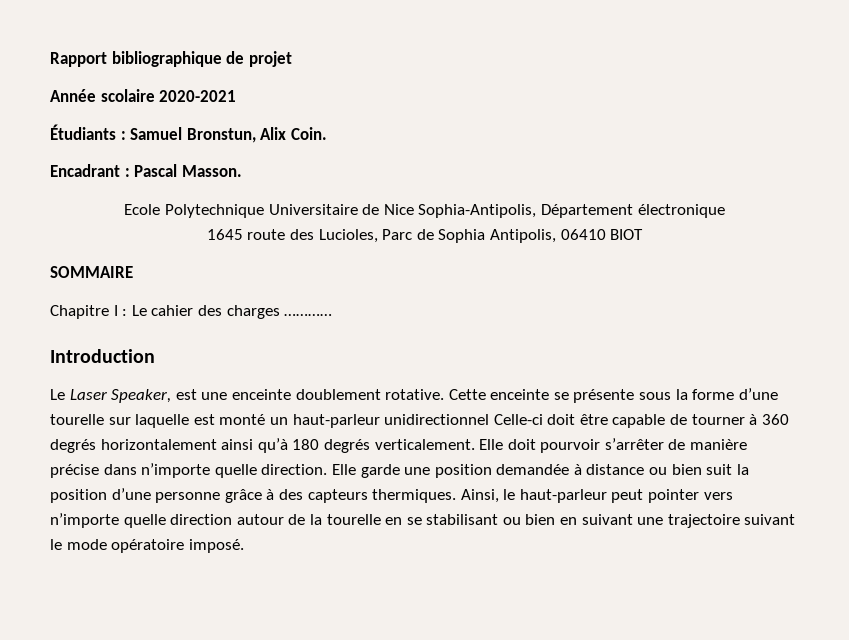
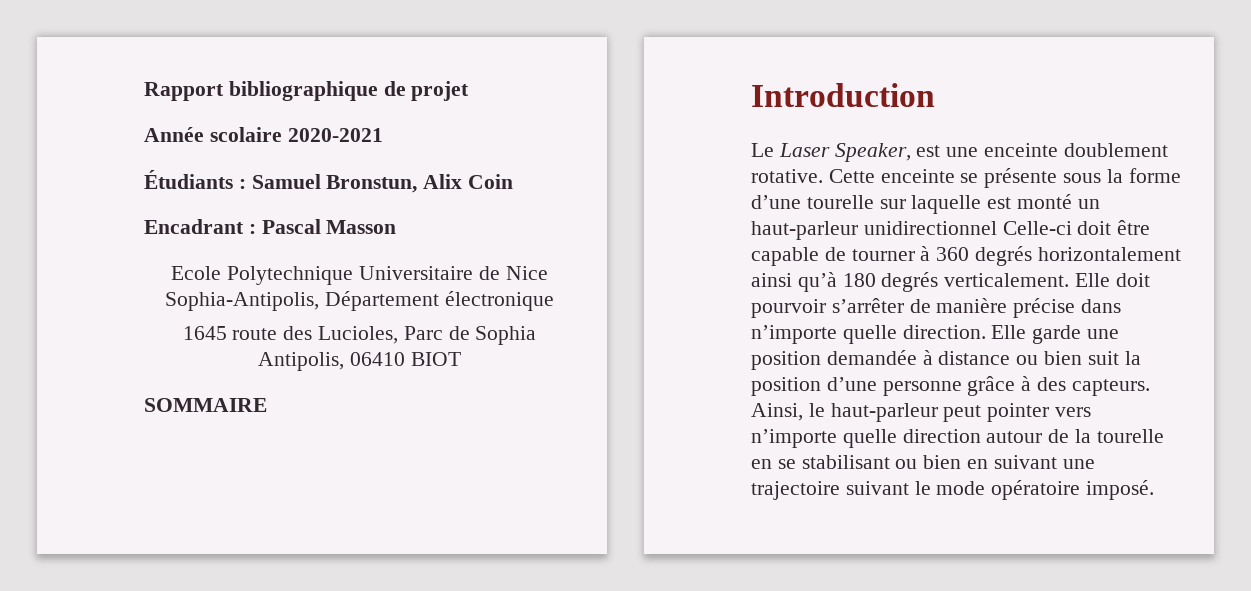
- Étudiants : Samuel Bronstun, Alix Coin.
+ Étudiants : Samuel Bronstun, Alix Coin
- Encadrant : Pascal Masson.
+ Encadrant : Pascal Masson
- Chapitre I : Le cahier des charges …………
- Elle garde une position demandée à distance ou bien suit la position d’une personne grâce à des capteurs thermiques.
+ Elle garde une position demandée à distance ou bien suit la position d’une personne grâce à des capteurs.

